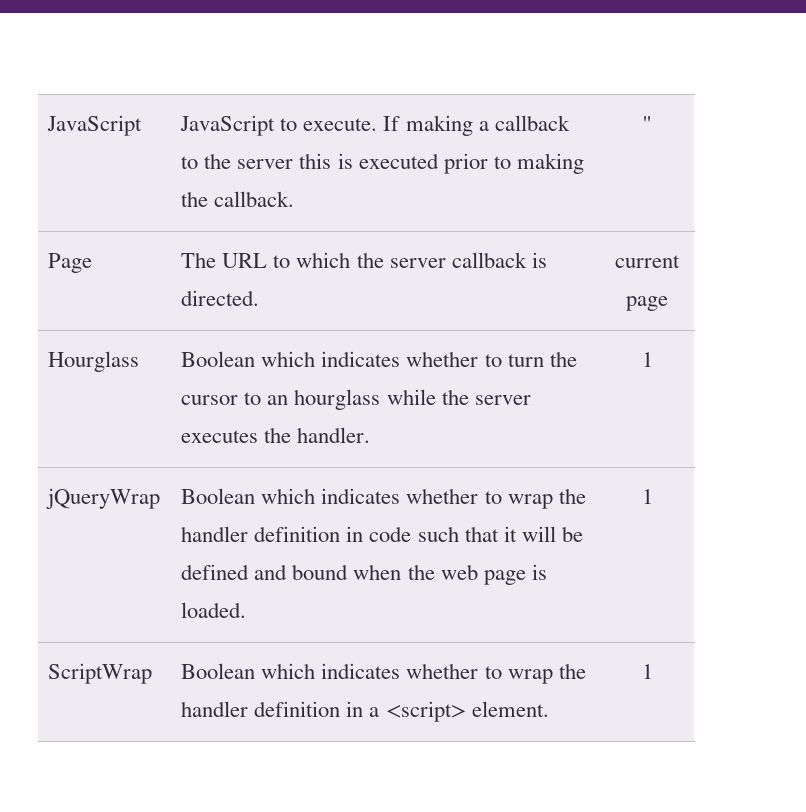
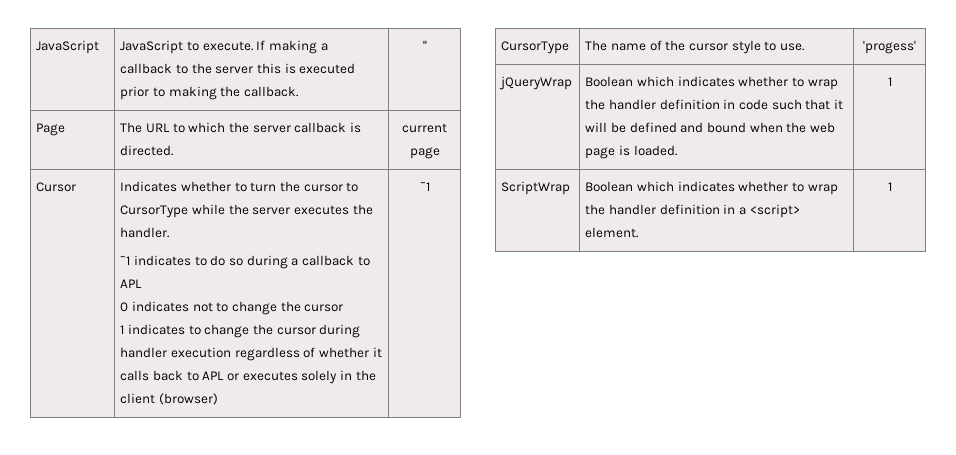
- Hourglass | Boolean which indicates whether to turn the cursor to an hourglass while the server executes the handler. | 1
+ Cursor | Indicates whether to turn the cursor to CursorType while the server executes the handler.
+ ¯1 indicates to do so during a callback to APL
+ 0 indicates not to change the cursor
+ 1 indicates to change the cursor during handler execution regardless of whether it calls back to APL or executes solely in the client (browser) | ¯1
+ CursorType | The name of the cursor style to use. | 'progess'

